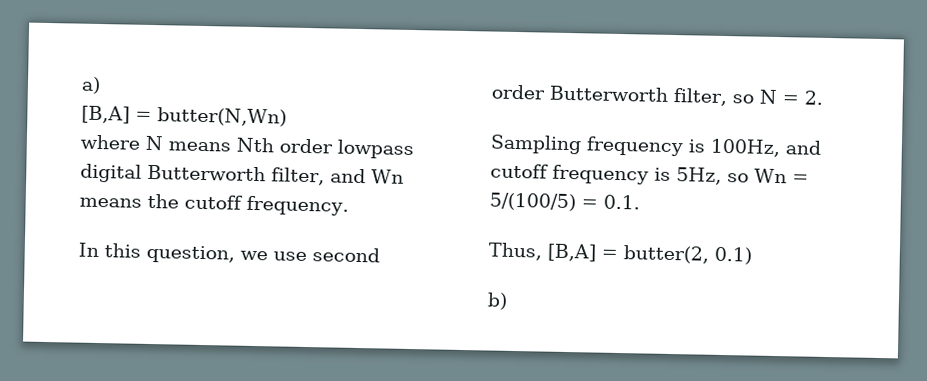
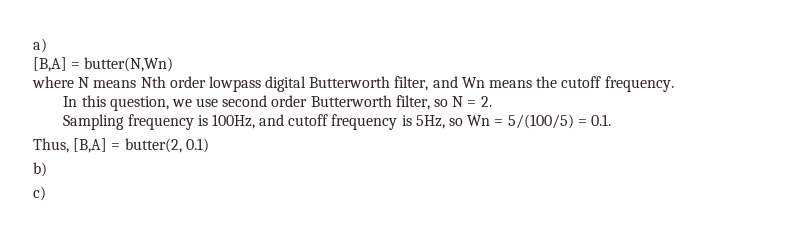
+ c)

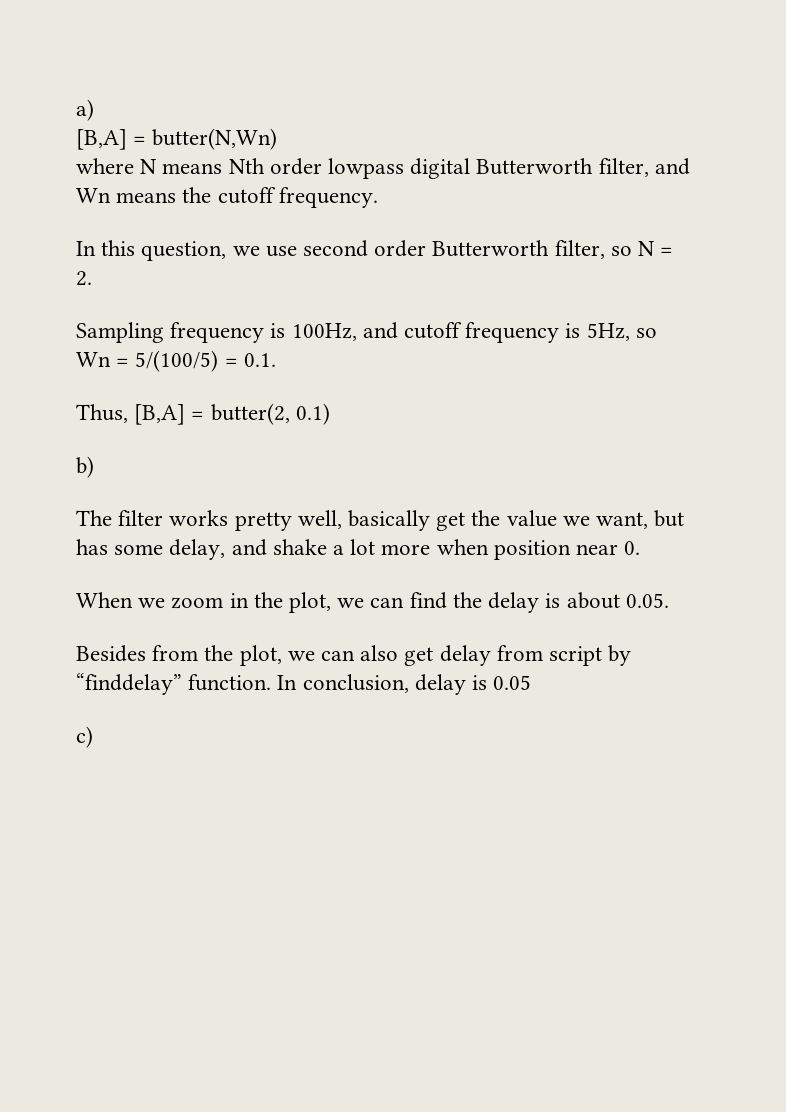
+ The filter works pretty well, basically get the value we want, but has some delay, and shake a lot more when position near 0.
+ When we zoom in the plot, we can find the delay is about 0.05.
+ Besides from the plot, we can also get delay from script by “finddelay” function. In conclusion, delay is 0.05

